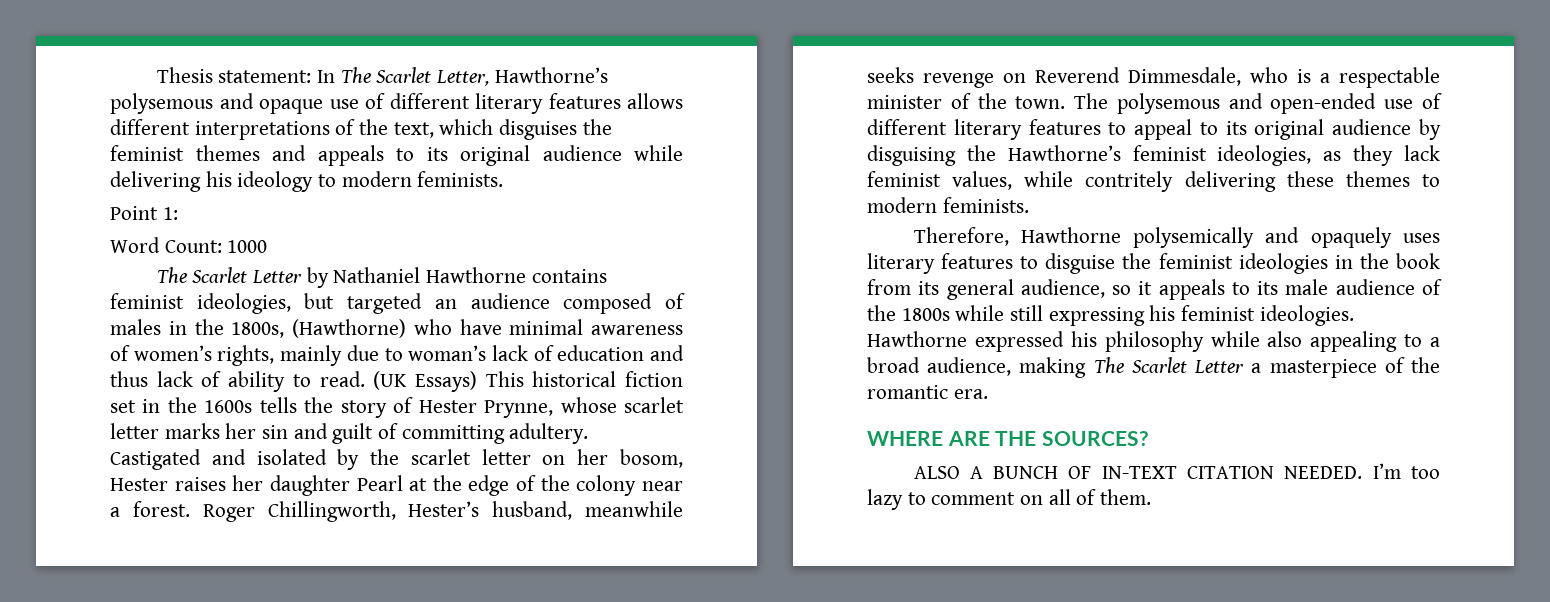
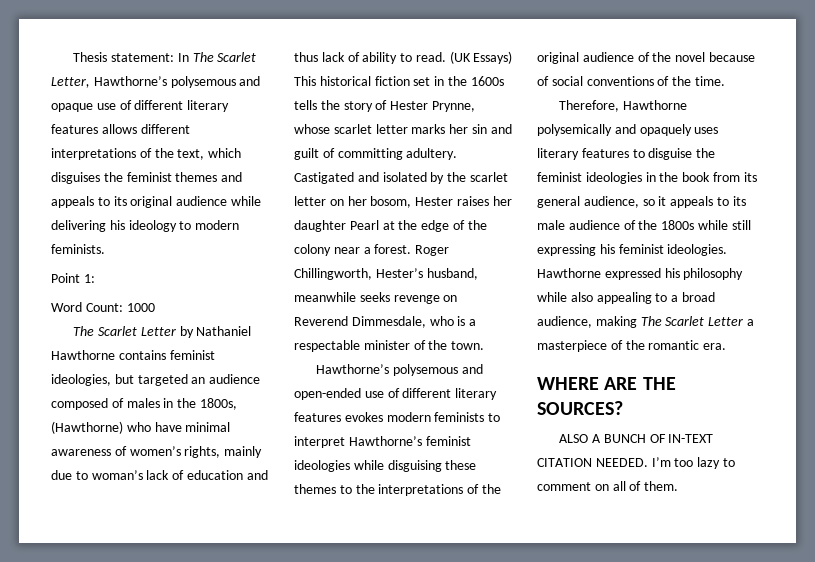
- Roger Chillingworth, Hester’s husband, meanwhile seeks revenge on Reverend Dimmesdale, who is a respectable minister of the town. The polysemous and open-ended use of different literary features to appeal to its original audience by disguising the Hawthorne’s feminist ideologies, as they lack feminist values, while contritely delivering these themes to modern feminists.
+ Roger Chillingworth, Hester’s husband, meanwhile seeks revenge on Reverend Dimmesdale, who is a respectable minister of the town.
+ Hawthorne’s polysemous and open-ended use of different literary features evokes modern feminists to interpret Hawthorne’s feminist ideologies while disguising these themes to the interpretations of the original audience of the novel because of social conventions of the time.

